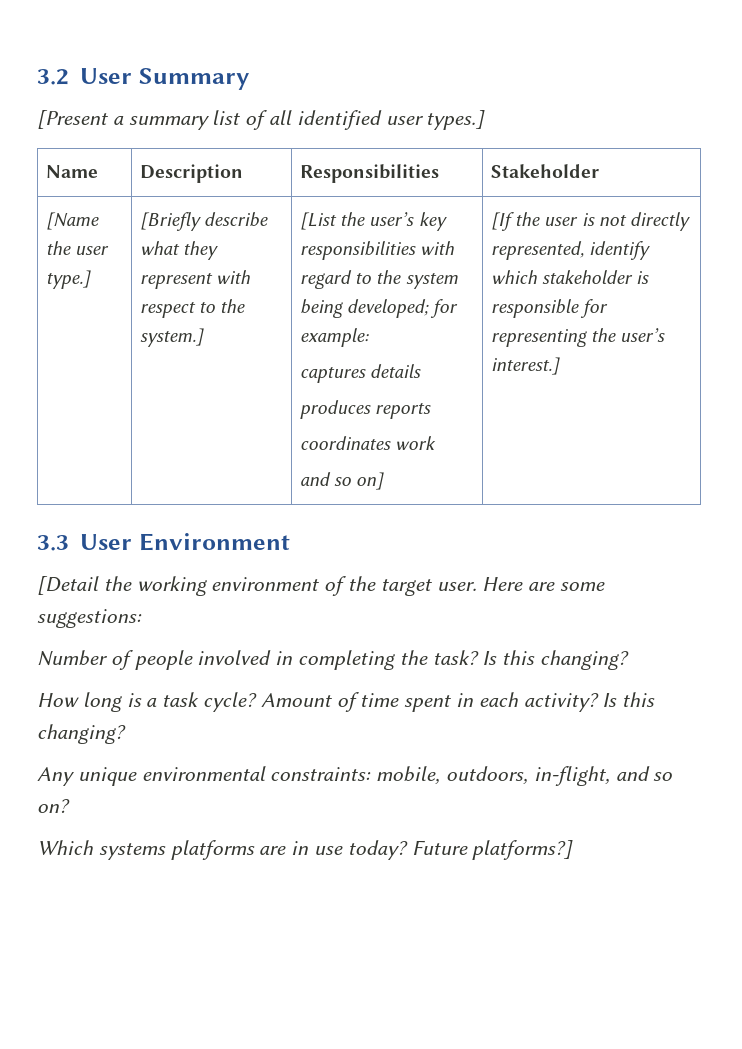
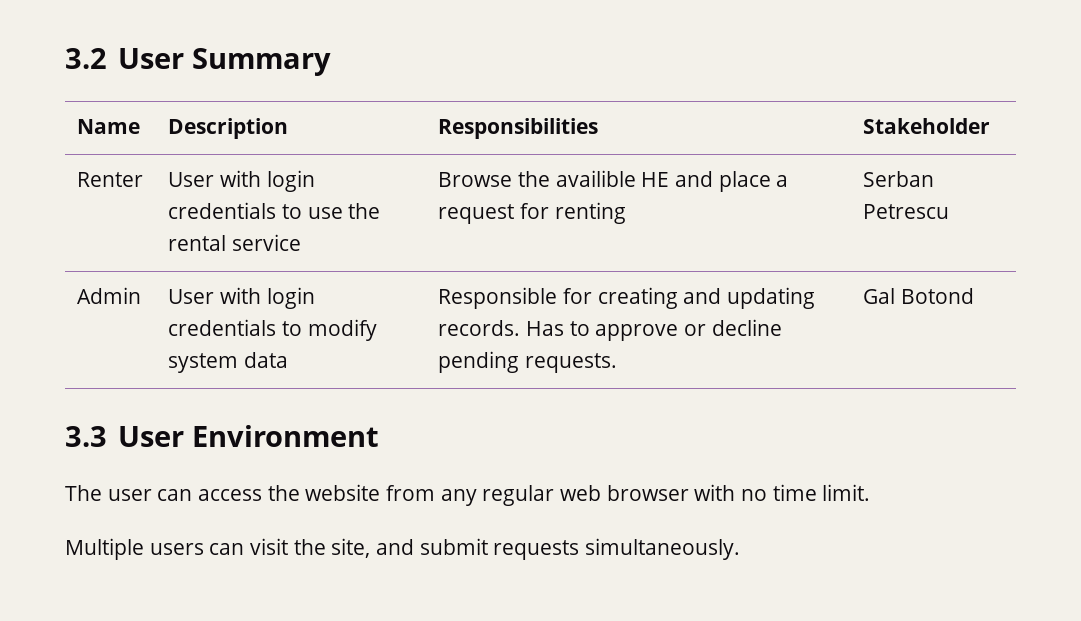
- [Present a summary list of all identified user types.]
  Name | Description | Responsibilities | Stakeholder
- [Name the user type.] | [Briefly describe what they represent with respect to the system.] | [List the user’s key responsibilities with regard to the system being developed; for example:
- captures details
- produces reports
- coordinates work
- and so on] | [If the user is not directly represented, identify which stakeholder is responsible for representing the user’s interest.]
+ Renter | User with login credentials to use the rental service | Browse the availible HE and place a request for renting | Serban Petrescu
+ Admin | User with login credentials to modify system data | Responsible for creating and updating records. Has to approve or decline pending requests. | Gal Botond
  3.3 User Environment
- [Detail the working environment of the target user. Here are some suggestions:
- Number of people involved in completing the task? Is this changing?
- How long is a task cycle? Amount of time spent in each activity? Is this changing?
- Any unique environmental constraints: mobile, outdoors, in-flight, and so on?
- Which systems platforms are in use today? Future platforms?]
+ The user can access the website from any regular web browser with no time limit.
+ Multiple users can visit the site, and submit requests simultaneously.

